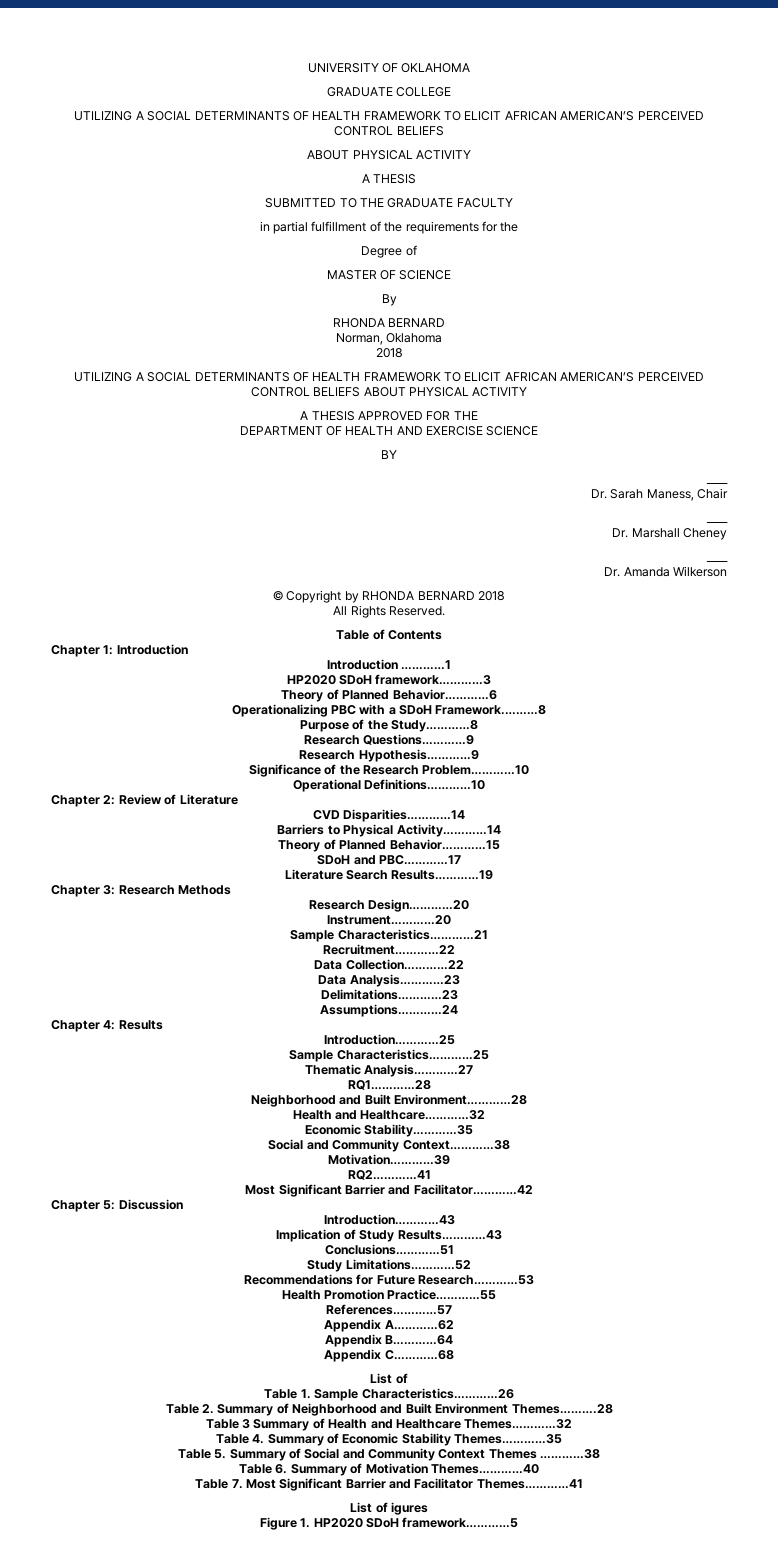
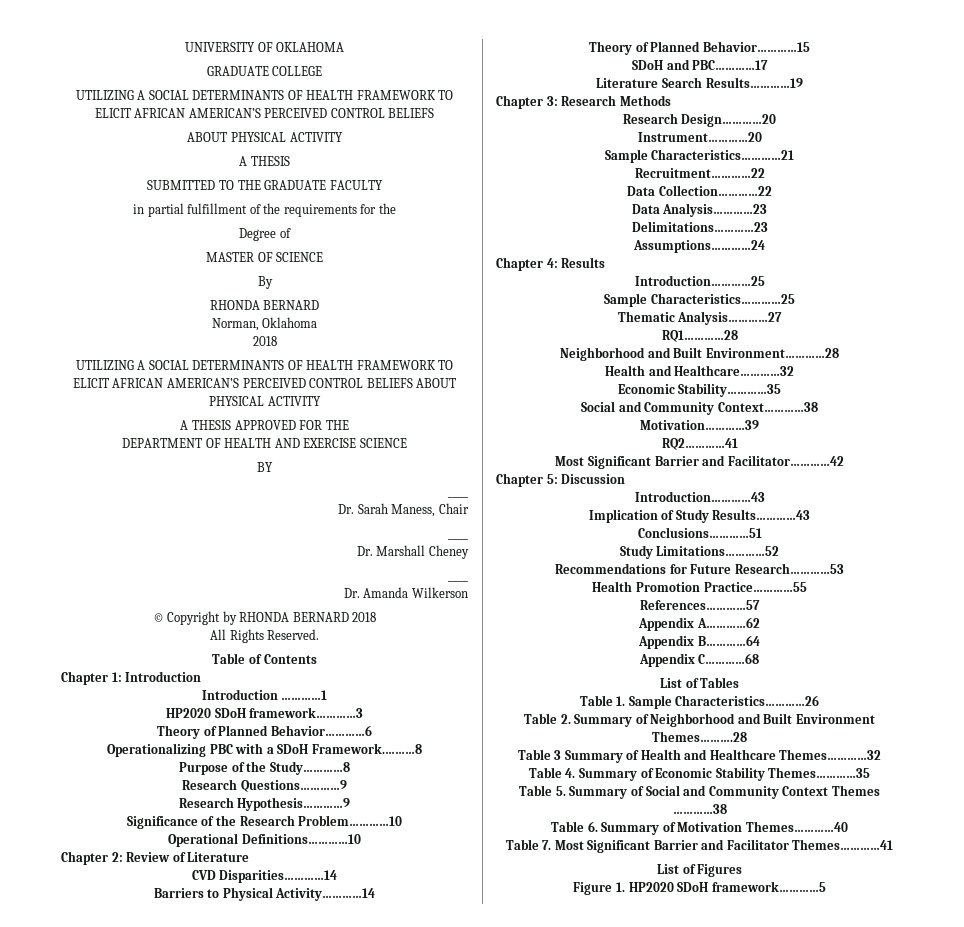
  Appendix C…………68
- List of
+ List of Tables
- List of igures
+ List of Figures

